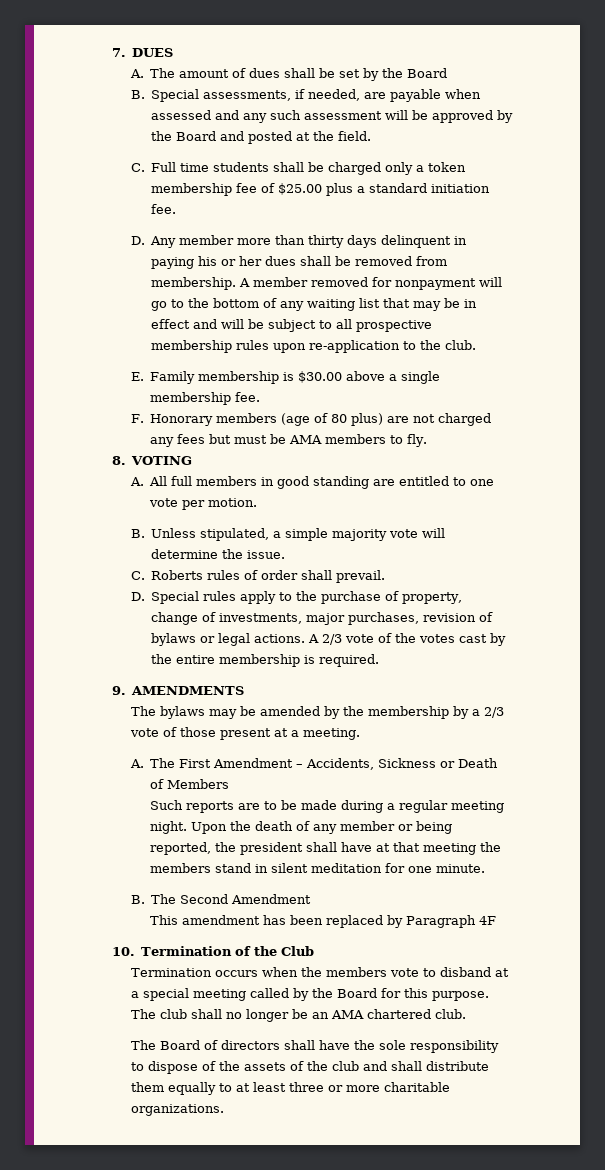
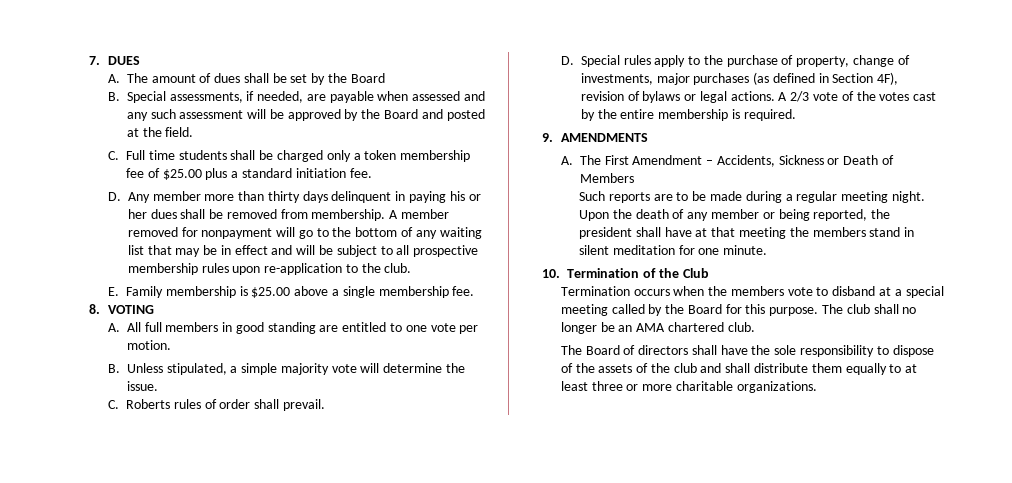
- E. Family membership is $30.00 above a single membership fee.
+ E. Family membership is $25.00 above a single membership fee.
- F. Honorary members (age of 80 plus) are not charged any fees but must be AMA members to fly.
- D. Special rules apply to the purchase of property, change of investments, major purchases, revision of bylaws or legal actions.
+ D. Special rules apply to the purchase of property, change of investments, major purchases (as defined in Section 4F), revision of bylaws or legal actions.
- The bylaws may be amended by the membership by a 2/3 vote of those present at a meeting.
- B. The Second Amendment
- This amendment has been replaced by Paragraph 4F

